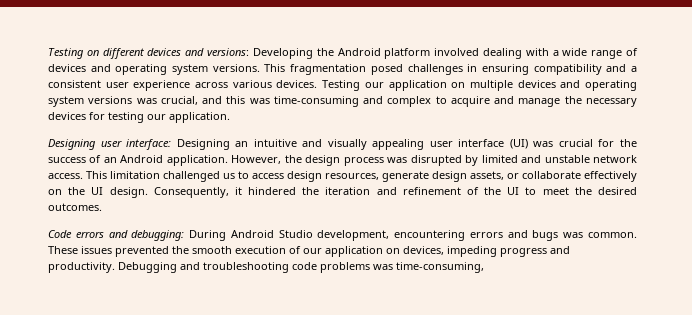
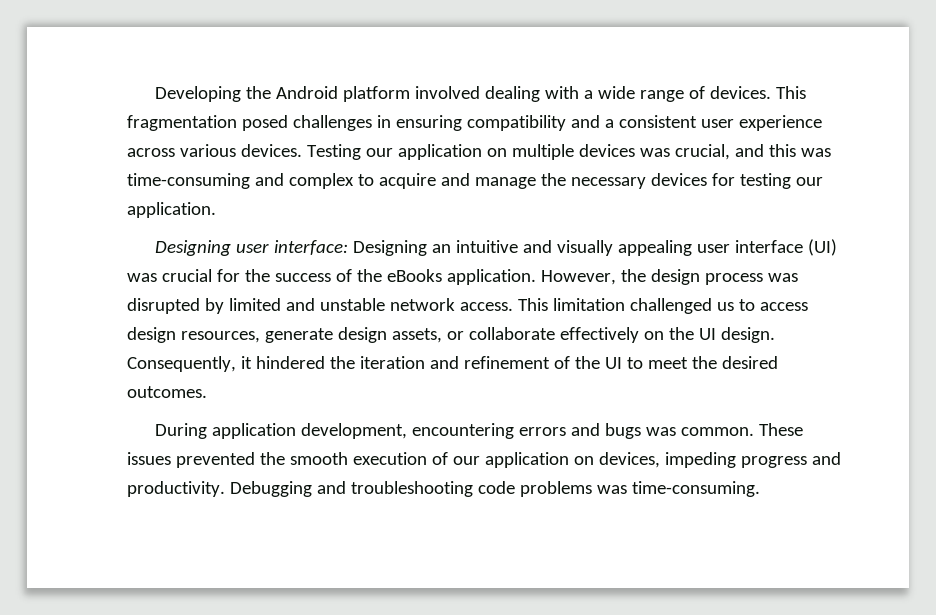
- Testing on different devices and versions: Developing the Android platform involved dealing with a wide range of devices and operating system versions.
+ Developing the Android platform involved dealing with a wide range of devices.
- Testing our application on multiple devices and operating system versions was crucial, and this was time-consuming and complex to acquire and manage the necessary devices for testing our application.
+ Testing our application on multiple devices was crucial, and this was time-consuming and complex to acquire and manage the necessary devices for testing our application.
- Designing user interface: Designing an intuitive and visually appealing user interface (UI) was crucial for the success of an Android application.
+ Designing user interface: Designing an intuitive and visually appealing user interface (UI) was crucial for the success of the eBooks application.
- Code errors and debugging: During Android Studio development, encountering errors and bugs was common.
+ During application development, encountering errors and bugs was common.
- Debugging and troubleshooting code problems was time-consuming,
+ Debugging and troubleshooting code problems was time-consuming.

